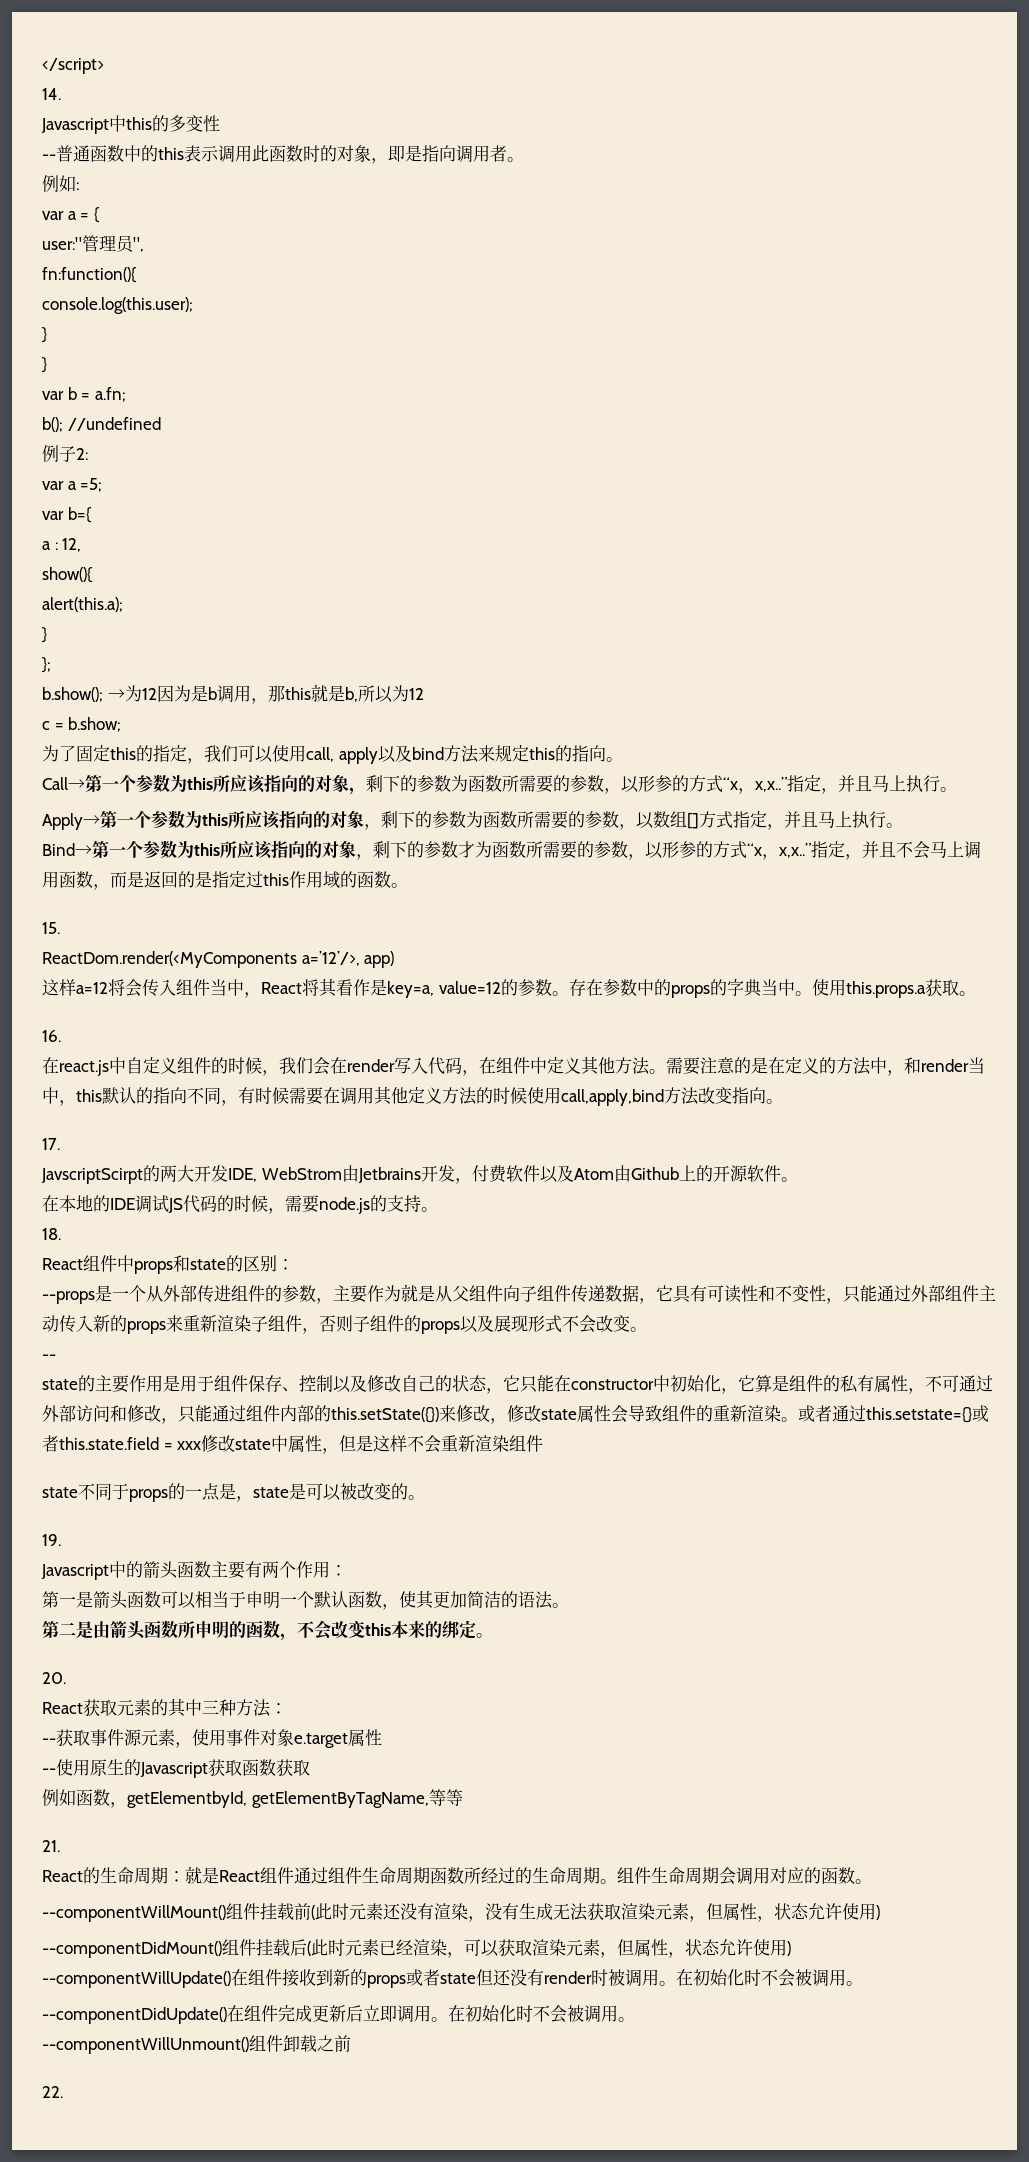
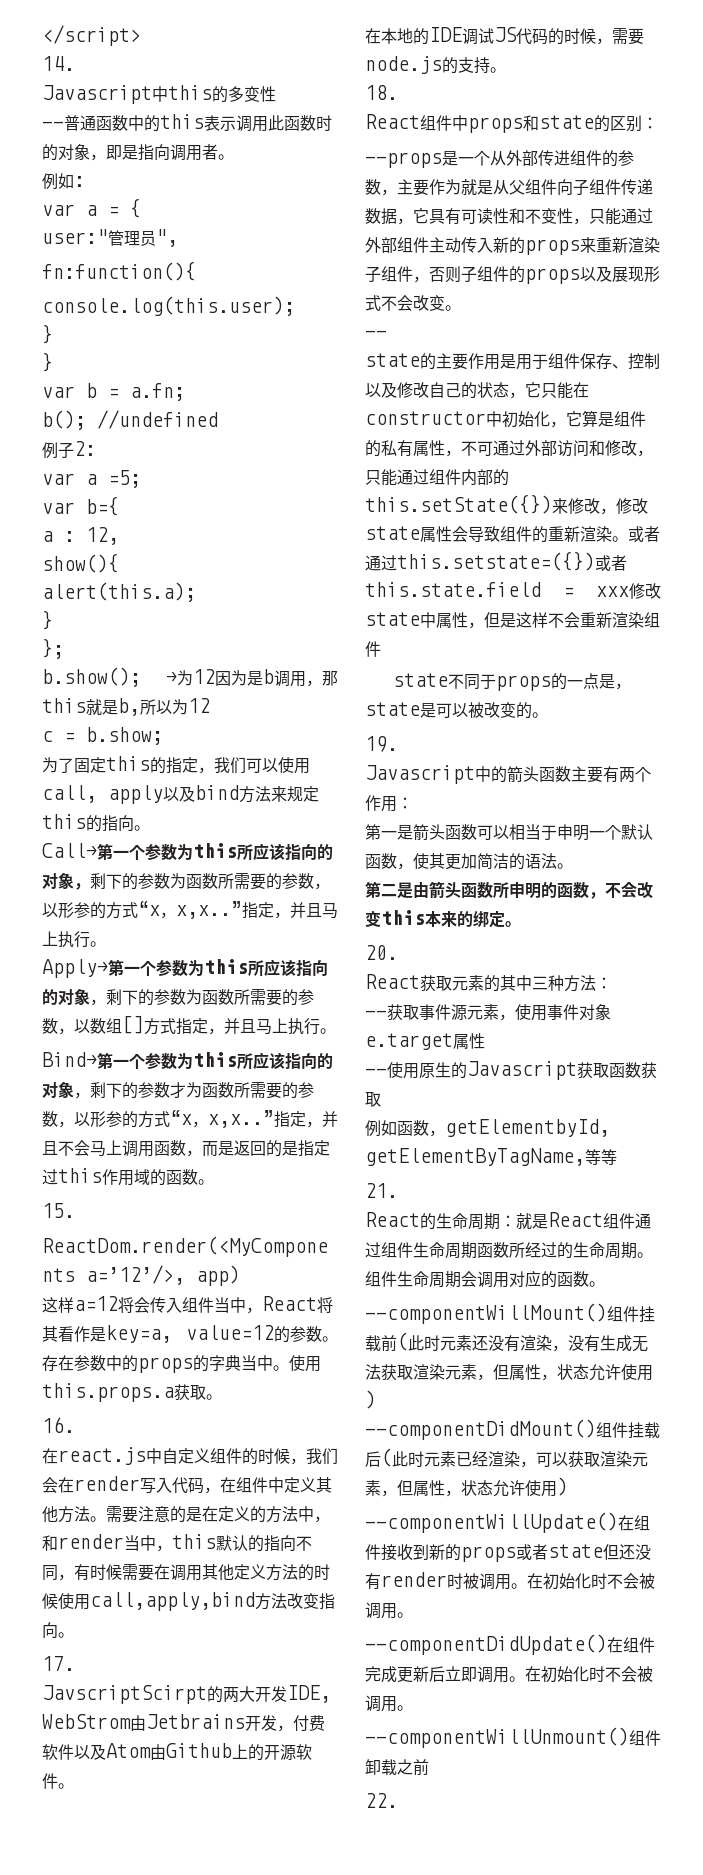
- 或者通过this.setstate={}或者this.state.field = xxx修改state中属性，但是这样不会重新渲染组件
+ 或者通过this.setstate=({})或者this.state.field = xxx修改state中属性，但是这样不会重新渲染组件

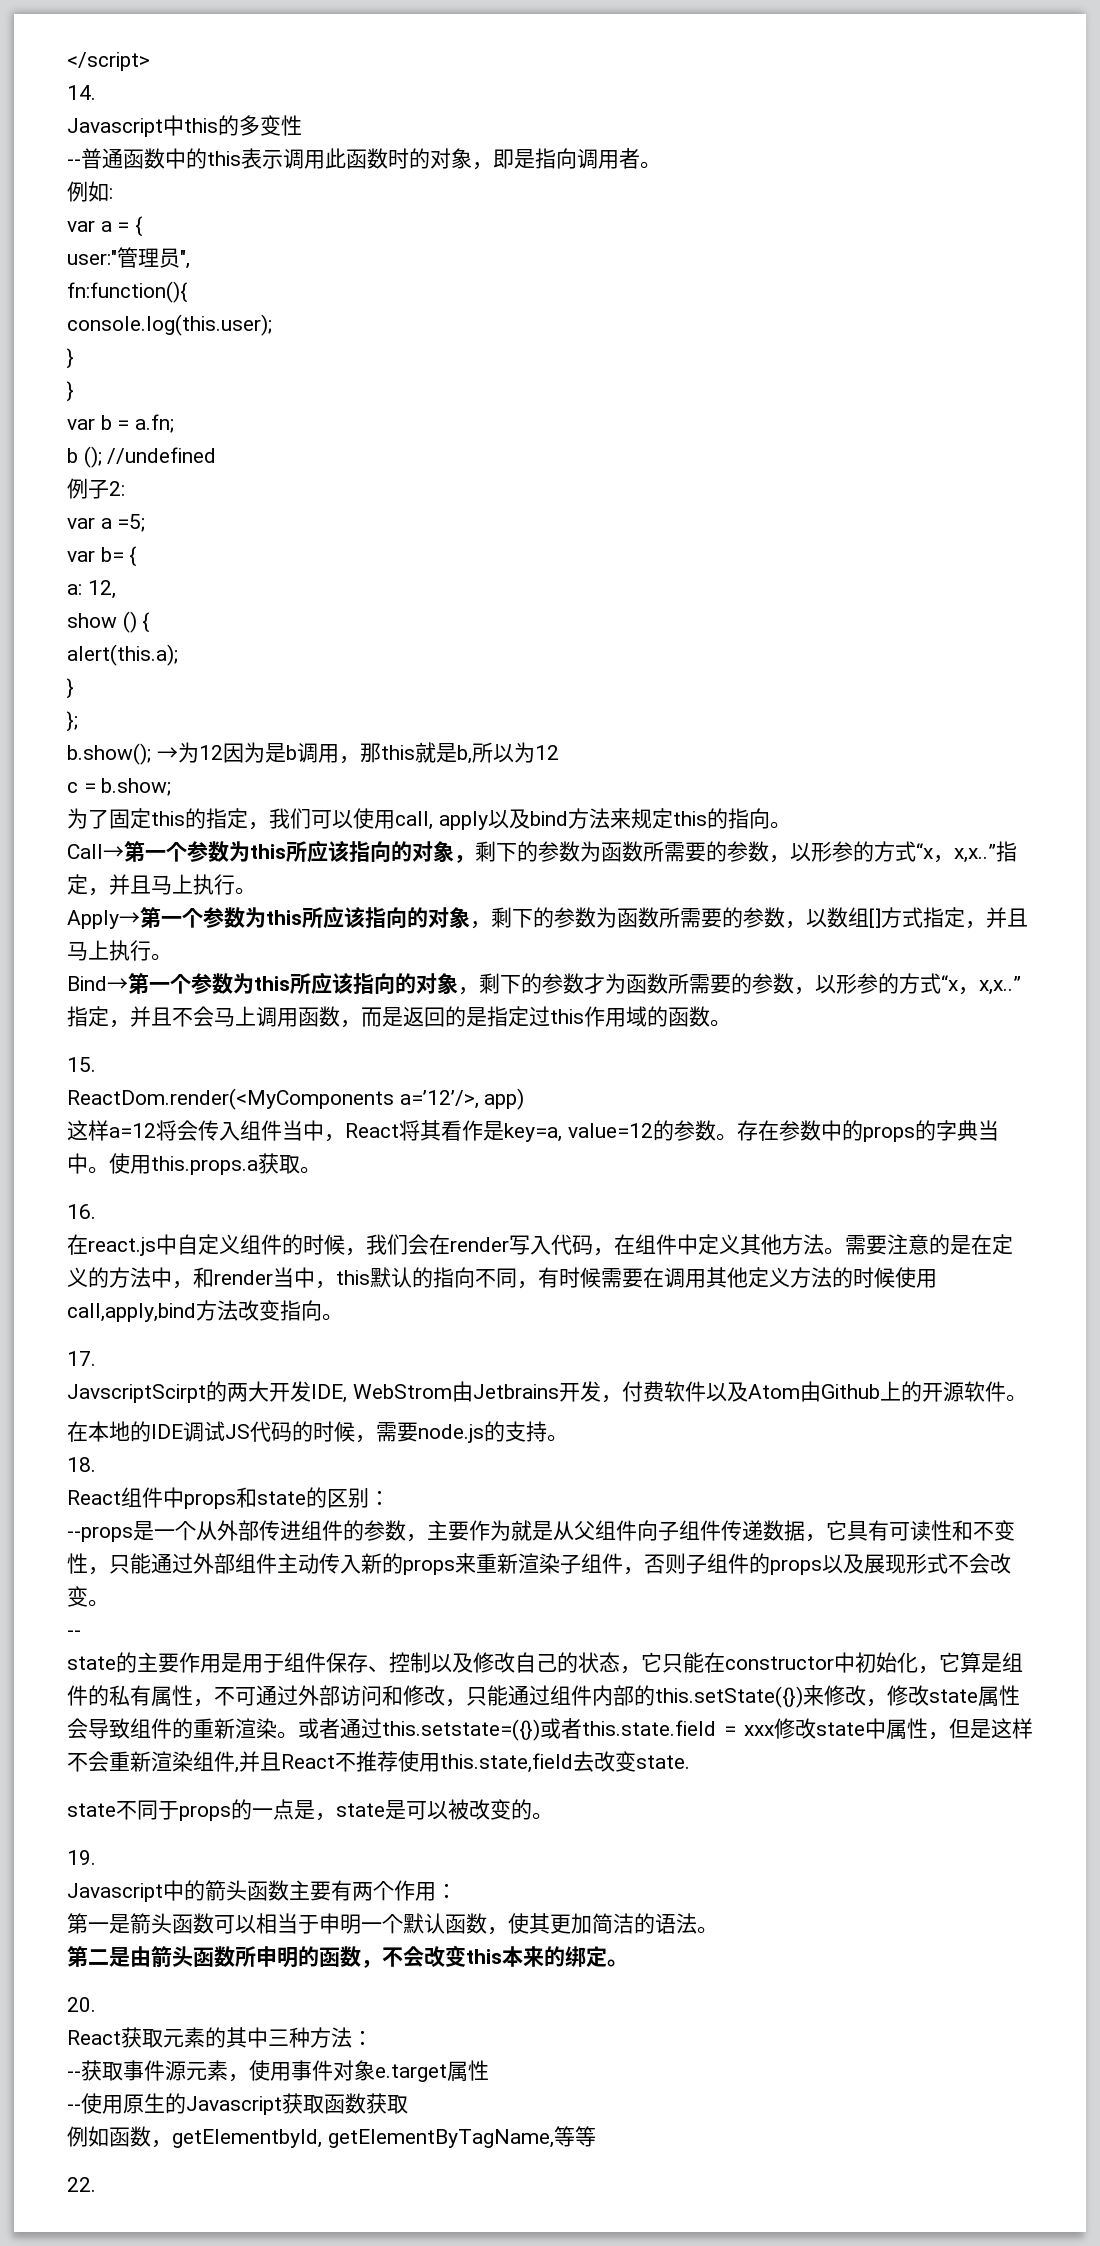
- b(); //undefined
+ b (); //undefined
- var b={
- a : 12,
- show(){
+ var b= {
+ a: 12,
+ show () {
- 或者通过this.setstate=({})或者this.state.field = xxx修改state中属性，但是这样不会重新渲染组件
+ 或者通过this.setstate=({})或者this.state.field = xxx修改state中属性，但是这样不会重新渲染组件,并且React不推荐使用this.state,field去改变state.
- 21.
- React的生命周期：就是React组件通过组件生命周期函数所经过的生命周期。组件生命周期会调用对应的函数。
- --componentWillMount()组件挂载前(此时元素还没有渲染，没有生成无法获取渲染元素，但属性，状态允许使用)
- --componentDidMount()组件挂载后(此时元素已经渲染，可以获取渲染元素，但属性，状态允许使用)
- --componentWillUpdate()在组件接收到新的props或者state但还没有render时被调用。在初始化时不会被调用。
- --componentDidUpdate()在组件完成更新后立即调用。在初始化时不会被调用。
- --componentWillUnmount()组件卸载之前

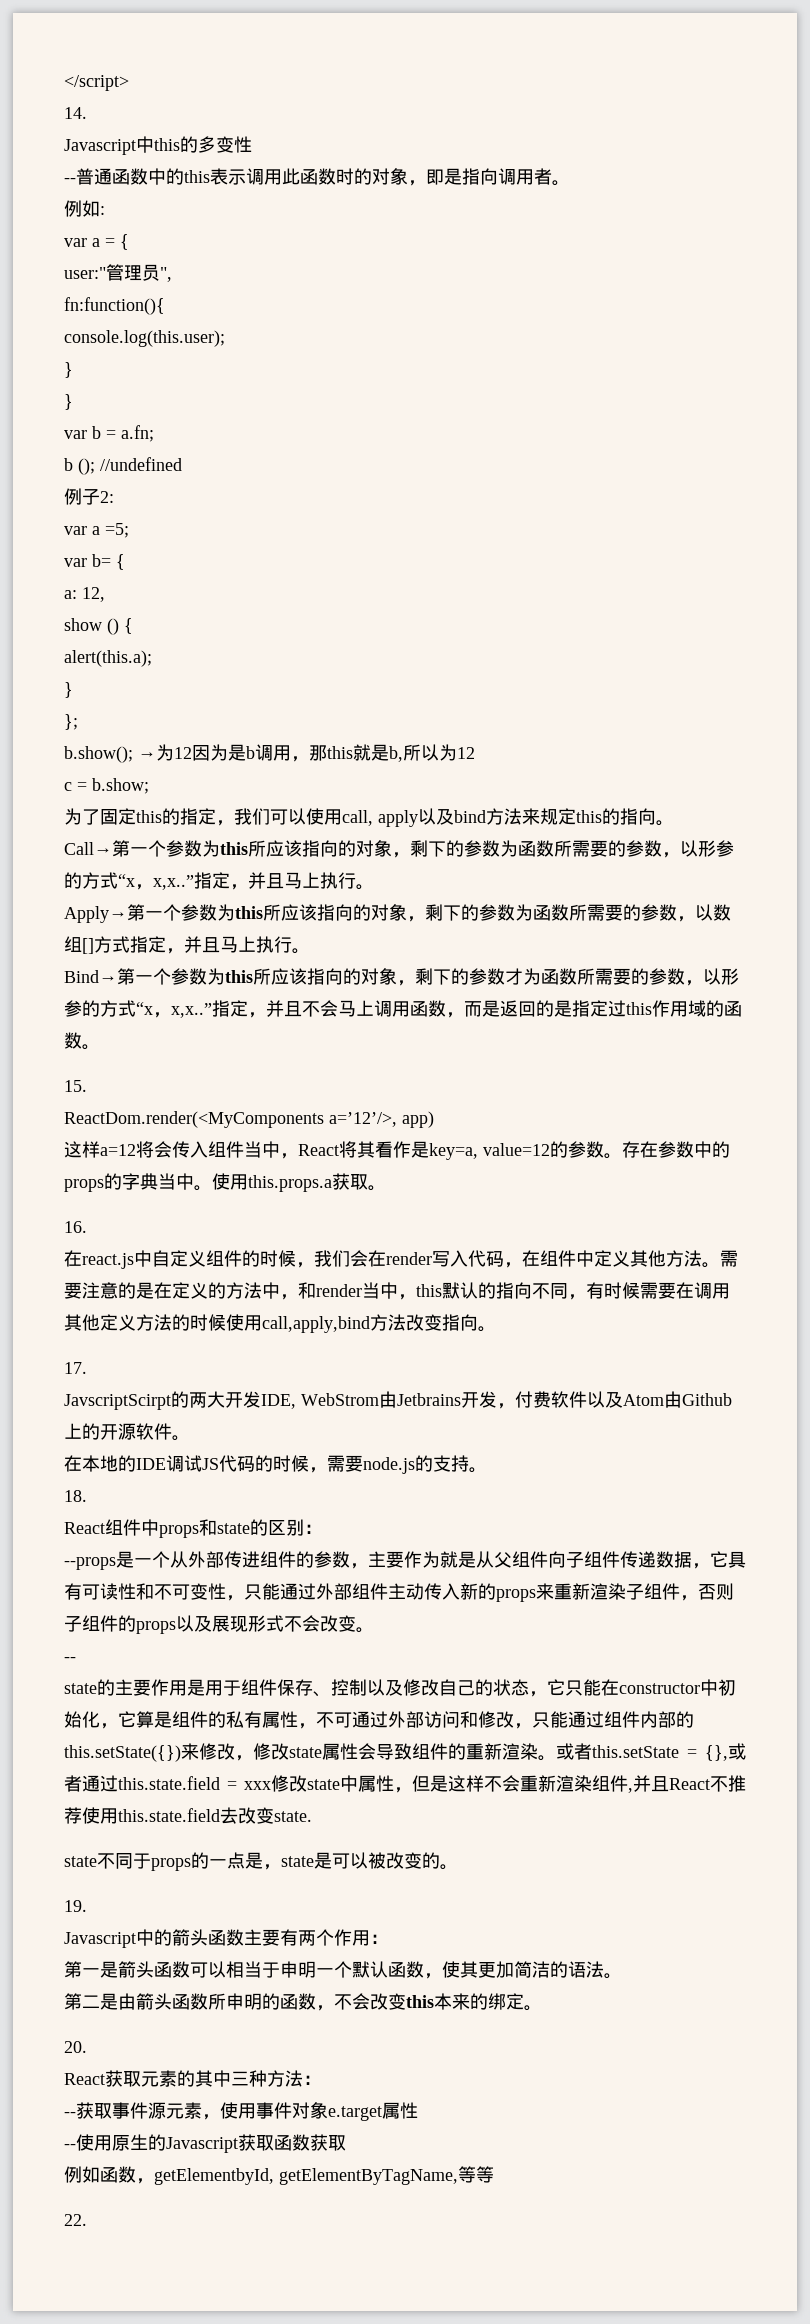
- --props是一个从外部传进组件的参数，主要作为就是从父组件向子组件传递数据，它具有可读性和不变性，只能通过外部组件主动传入新的props来重新渲染子组件，否则子组件的props以及展现形式不会改变。
+ --props是一个从外部传进组件的参数，主要作为就是从父组件向子组件传递数据，它具有可读性和不可变性，只能通过外部组件主动传入新的props来重新渲染子组件，否则子组件的props以及展现形式不会改变。
- 或者通过this.setstate=({})或者this.state.field = xxx修改state中属性，但是这样不会重新渲染组件,并且React不推荐使用this.state,field去改变state.
+ 或者this.setState = {},或者通过this.state.field = xxx修改state中属性，但是这样不会重新渲染组件,并且React不推荐使用this.state.field去改变state.

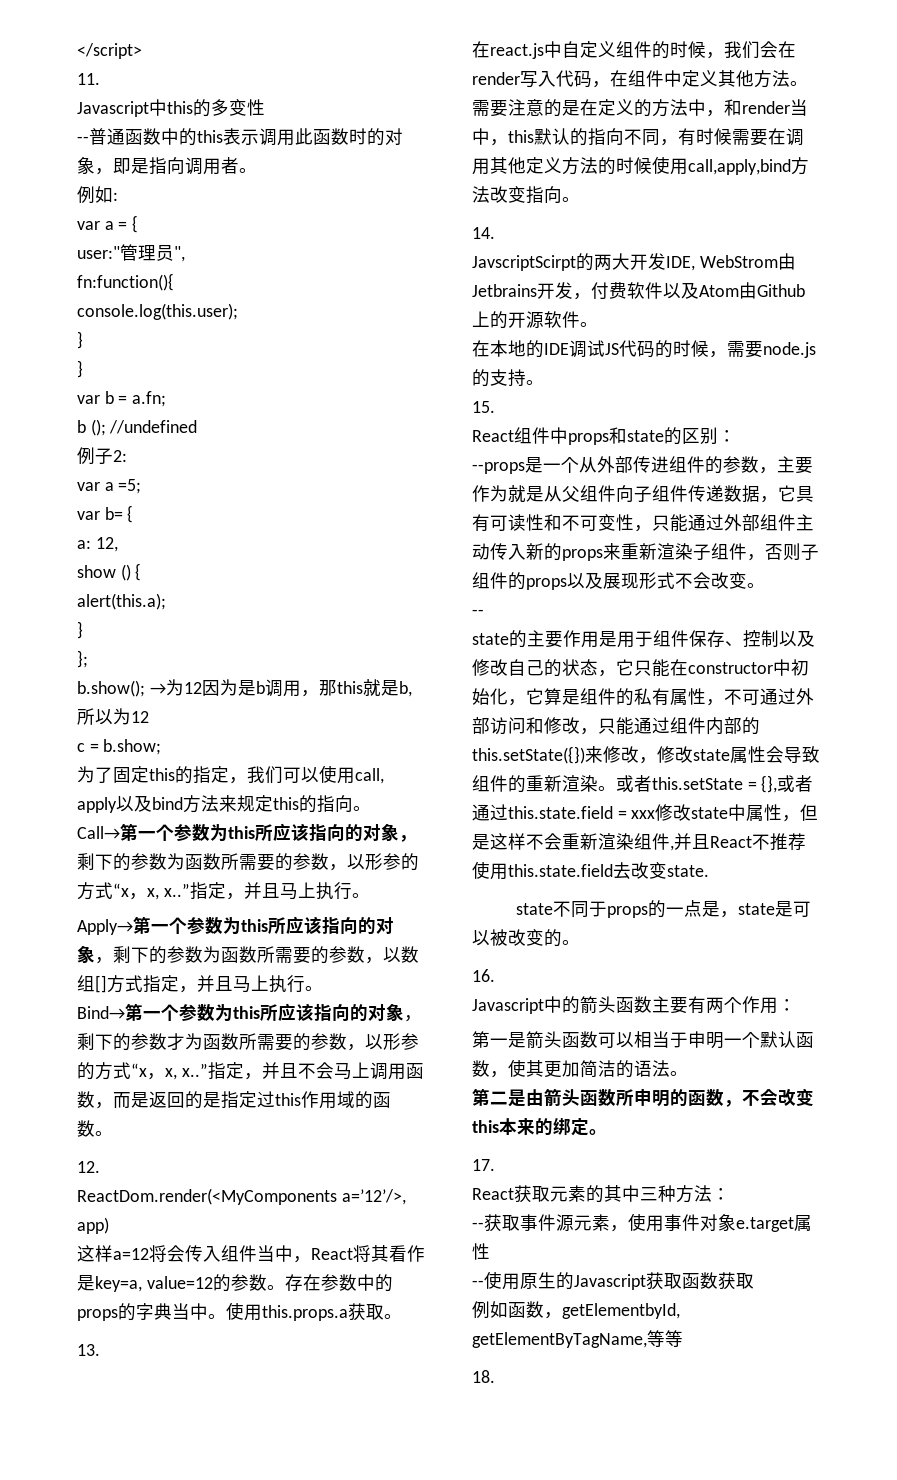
- 14.
+ 11.
- Call→第一个参数为this所应该指向的对象，剩下的参数为函数所需要的参数，以形参的方式“x，x,x..”
+ Call→第一个参数为this所应该指向的对象，剩下的参数为函数所需要的参数，以形参的方式“x，x, x..”
- Bind→第一个参数为this所应该指向的对象，剩下的参数才为函数所需要的参数，以形参的方式“x，x,x..”
+ Bind→第一个参数为this所应该指向的对象，剩下的参数才为函数所需要的参数，以形参的方式“x，x, x..”
- 15.
+ 12.
- 16.
+ 13.
- 17.
+ 14.
- 18.
+ 15.
- 19.
+ 16.
- 20.
+ 17.
- 22.
+ 18.

